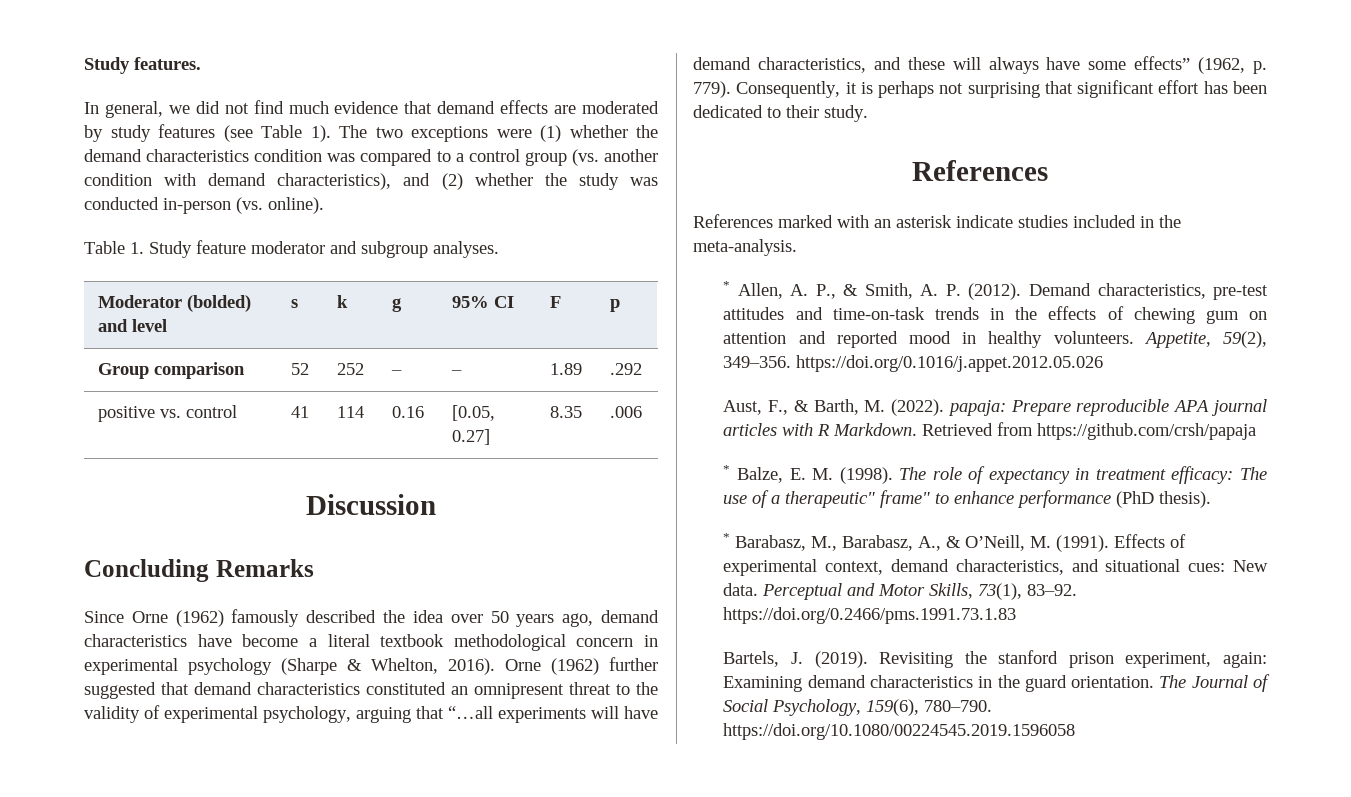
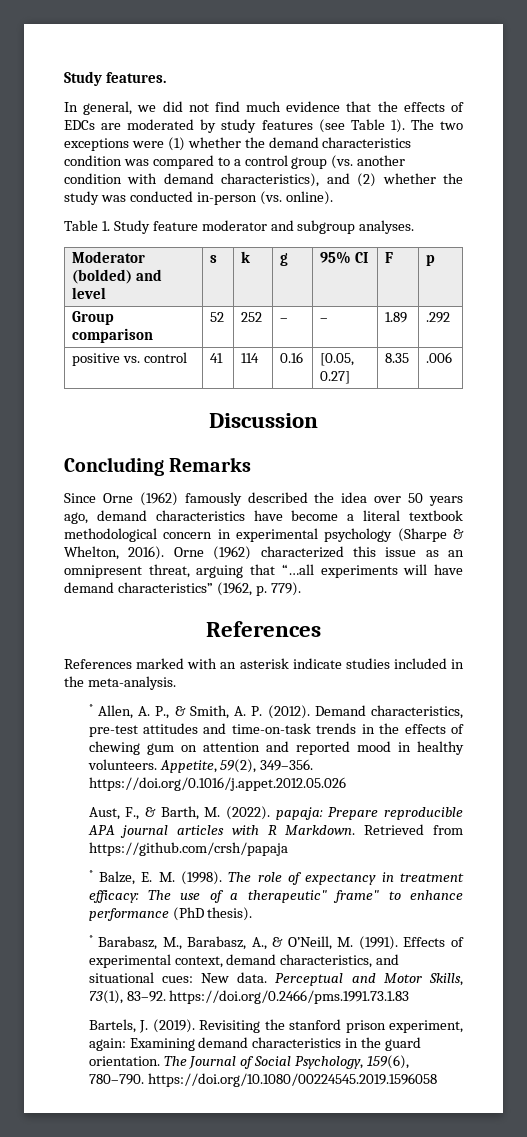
- In general, we did not find much evidence that demand effects are moderated by study features (see Table 1).
+ In general, we did not find much evidence that the effects of EDCs are moderated by study features (see Table 1).
- Orne (1962) further suggested that demand characteristics constituted an omnipresent threat to the validity of experimental psychology, arguing that “…all experiments will have demand characteristics, and these will always have some effects” (1962, p. 779). Consequently, it is perhaps not surprising that significant effort has been dedicated to their study.
+ Orne (1962) characterized this issue as an omnipresent threat, arguing that “…all experiments will have demand characteristics” (1962, p. 779).

